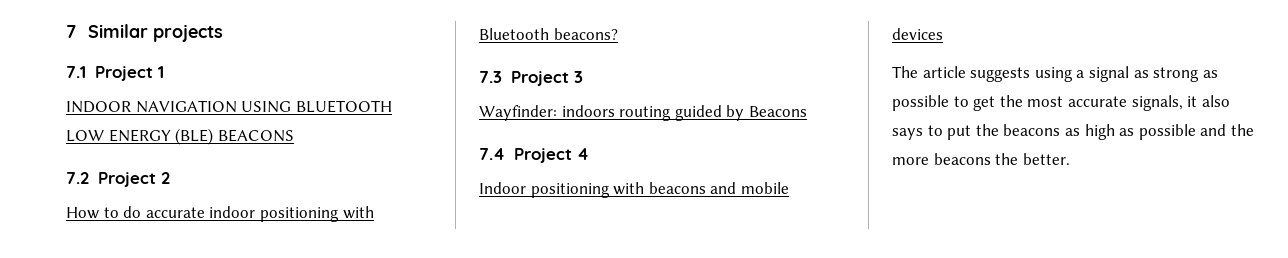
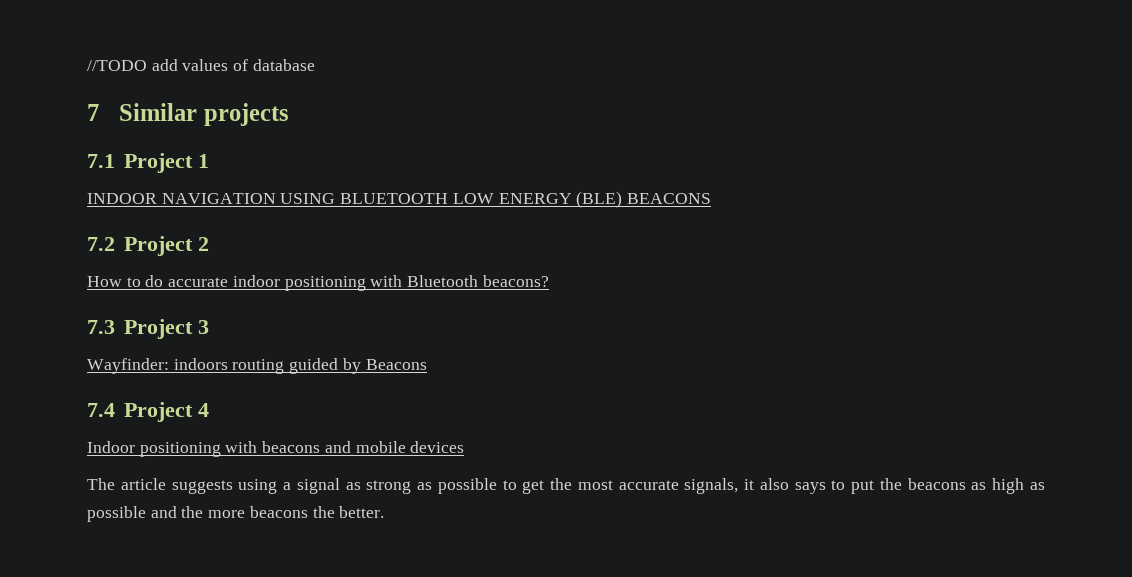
+ //TODO add values of database

